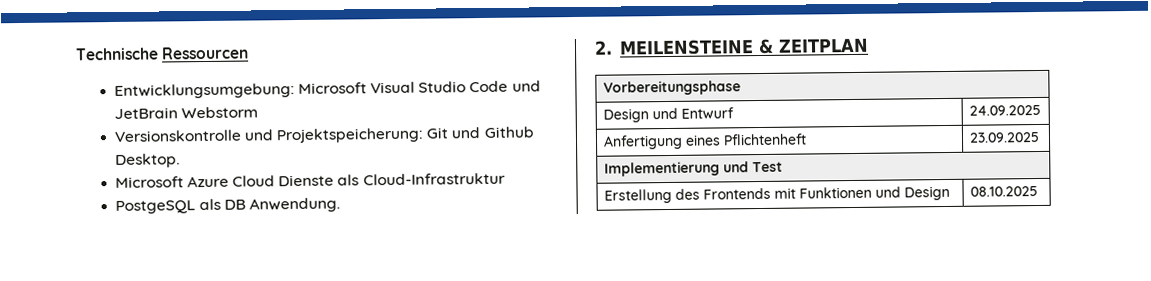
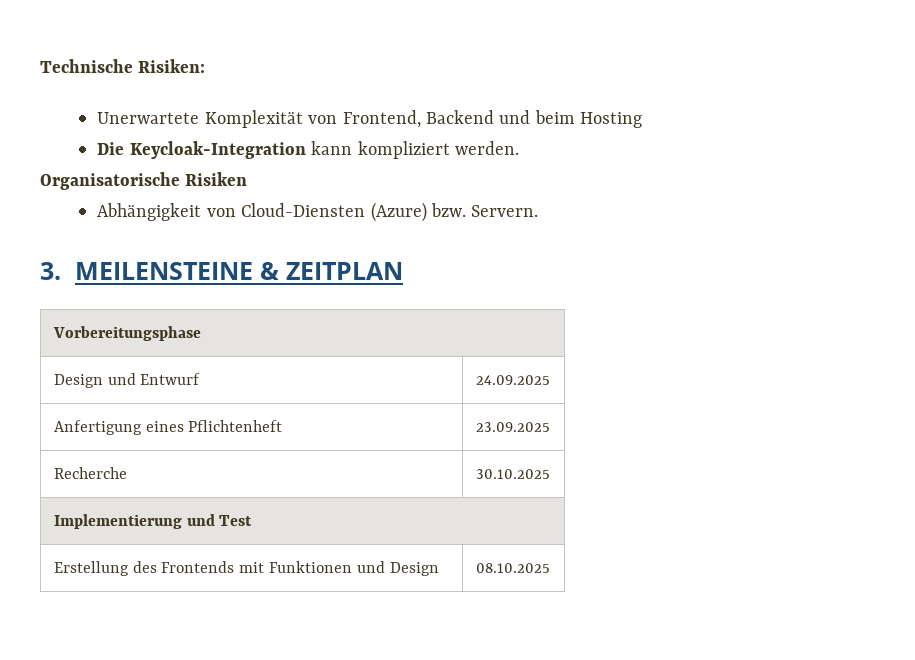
- Technische Ressourcen
- Entwicklungsumgebung: Microsoft Visual Studio Code und JetBrain Webstorm
- Versionskontrolle und Projektspeicherung: Git und Github Desktop.
- Microsoft Azure Cloud Dienste als Cloud-Infrastruktur
- PostgeSQL als DB Anwendung.
- 2. MEILENSTEINE & ZEITPLAN
+ Technische Risiken:
+ Unerwartete Komplexität von Frontend, Backend und beim Hosting
+ Die Keycloak-Integration kann kompliziert werden.
+ Organisatorische Risiken
+ Abhängigkeit von Cloud-Diensten (Azure) bzw. Servern.
+ 3. MEILENSTEINE & ZEITPLAN
+ Recherche | 30.10.2025

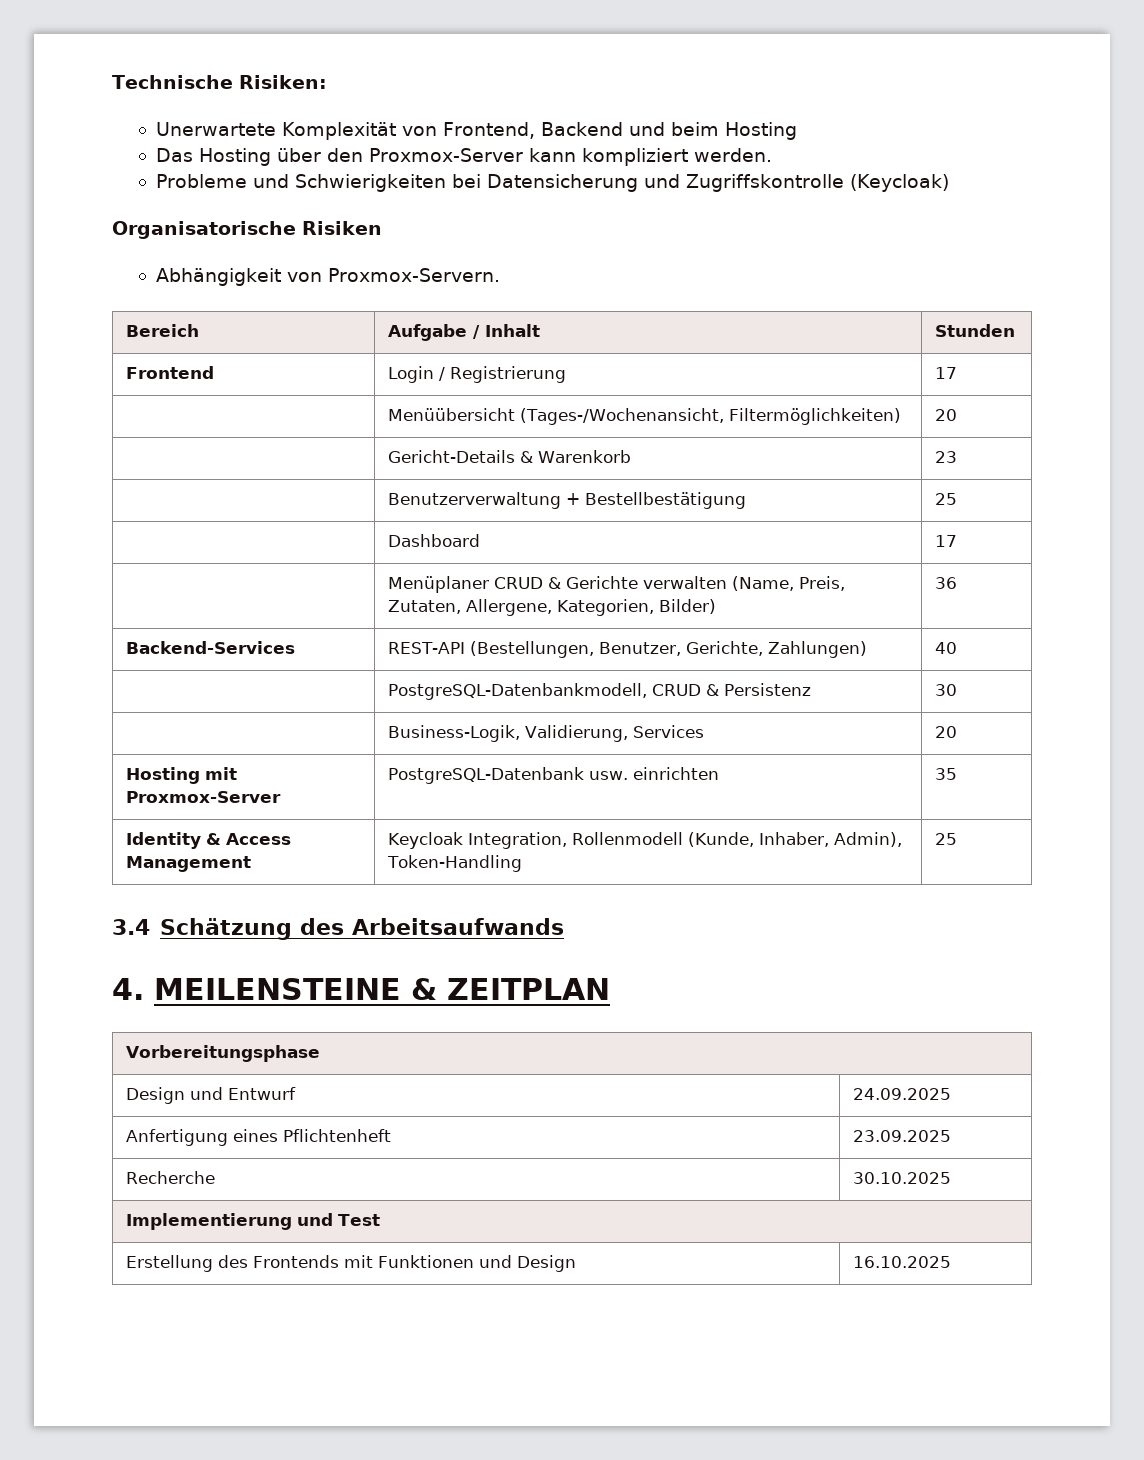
- Die Keycloak-Integration kann kompliziert werden.
+ Das Hosting über den Proxmox-Server kann kompliziert werden.
+ Probleme und Schwierigkeiten bei Datensicherung und Zugriffskontrolle (Keycloak)
  Organisatorische Risiken
- Abhängigkeit von Cloud-Diensten (Azure) bzw. Servern.
- 3. MEILENSTEINE & ZEITPLAN
+ Abhängigkeit von Proxmox-Servern.
+ Bereich | Aufgabe / Inhalt | Stunden
+ Frontend | Login / Registrierung | 17
+ | Menüübersicht (Tages-/Wochenansicht, Filtermöglichkeiten) | 20
+ | Gericht-Details & Warenkorb | 23
+ | Benutzerverwaltung + Bestellbestätigung | 25
+ | Dashboard | 17
+ | Menüplaner CRUD & Gerichte verwalten (Name, Preis, Zutaten, Allergene, Kategorien, Bilder) | 36
+ Backend-Services | REST-API (Bestellungen, Benutzer, Gerichte, Zahlungen) | 40
+ | PostgreSQL-Datenbankmodell, CRUD & Persistenz | 30
+ | Business-Logik, Validierung, Services | 20
+ Hosting mit Proxmox-Server | PostgreSQL-Datenbank usw. einrichten | 35
+ Identity & Access Management | Keycloak Integration, Rollenmodell (Kunde, Inhaber, Admin), Token-Handling | 25
+ 3.4 Schätzung des Arbeitsaufwands
+ 4. MEILENSTEINE & ZEITPLAN
- Erstellung des Frontends mit Funktionen und Design | 08.10.2025
+ Erstellung des Frontends mit Funktionen und Design | 16.10.2025

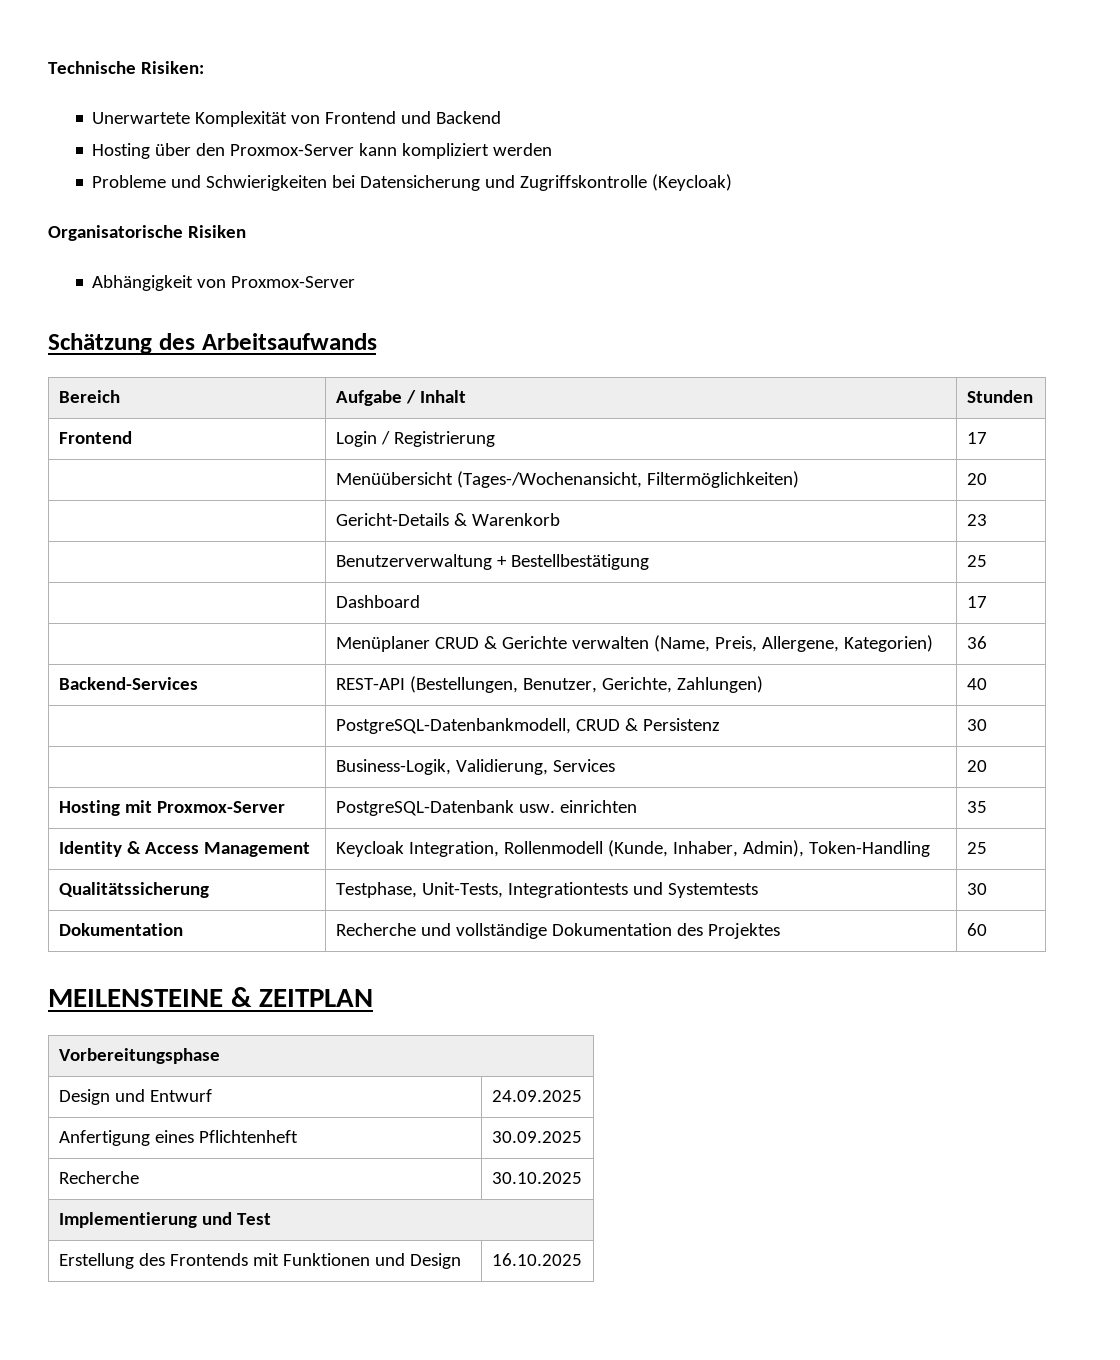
- Unerwartete Komplexität von Frontend, Backend und beim Hosting
- Das Hosting über den Proxmox-Server kann kompliziert werden.
+ Unerwartete Komplexität von Frontend und Backend
+ Hosting über den Proxmox-Server kann kompliziert werden
- Abhängigkeit von Proxmox-Servern.
+ Abhängigkeit von Proxmox-Server
+ Schätzung des Arbeitsaufwands
- | Menüplaner CRUD & Gerichte verwalten (Name, Preis, Zutaten, Allergene, Kategorien, Bilder) | 36
+ | Menüplaner CRUD & Gerichte verwalten (Name, Preis, Allergene, Kategorien) | 36
- 3.4 Schätzung des Arbeitsaufwands
- 4. MEILENSTEINE & ZEITPLAN
+ Qualitätssicherung | Testphase, Unit-Tests, Integrationtests und Systemtests | 30
+ Dokumentation | Recherche und vollständige Dokumentation des Projektes | 60
+ MEILENSTEINE & ZEITPLAN
- Anfertigung eines Pflichtenheft | 23.09.2025
+ Anfertigung eines Pflichtenheft | 30.09.2025

